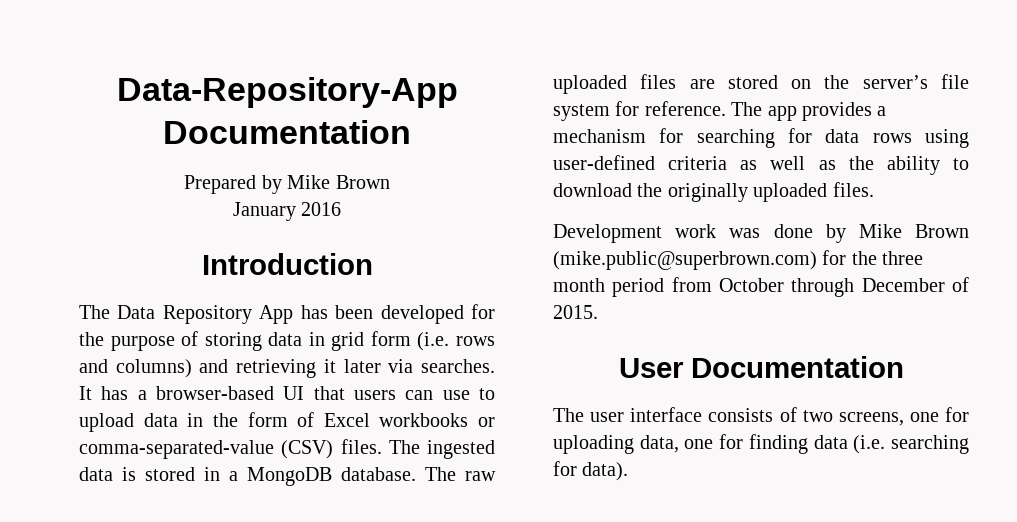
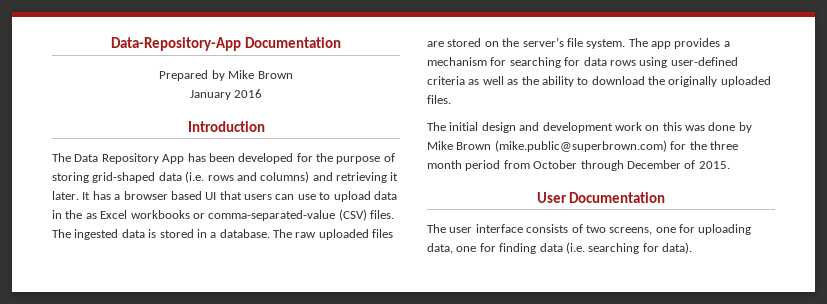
- The Data Repository App has been developed for the purpose of storing data in grid form (i.e. rows and columns) and retrieving it later via searches.
+ The Data Repository App has been developed for the purpose of storing grid-shaped data (i.e. rows and columns) and retrieving it later.
- It has a browser-based UI that users can use to upload data in the form of Excel workbooks or comma-separated-value (CSV) files.
+ It has a browser based UI that users can use to upload data in the as Excel workbooks or comma-separated-value (CSV) files.
- The ingested data is stored in a MongoDB database.
+ The ingested data is stored in a database.
- The raw uploaded files are stored on the server’s file system for reference.
+ The raw uploaded files are stored on the server’s file system.
- Development work was done by Mike Brown (mike.public@superbrown.com) for the three month period from October through December of 2015.
+ The initial design and development work on this was done by Mike Brown (mike.public@superbrown.com) for the three month period from October through December of 2015.

